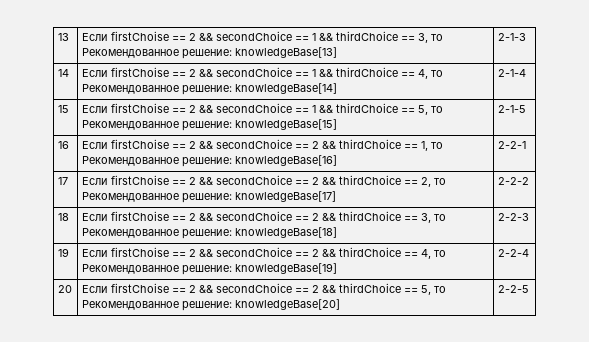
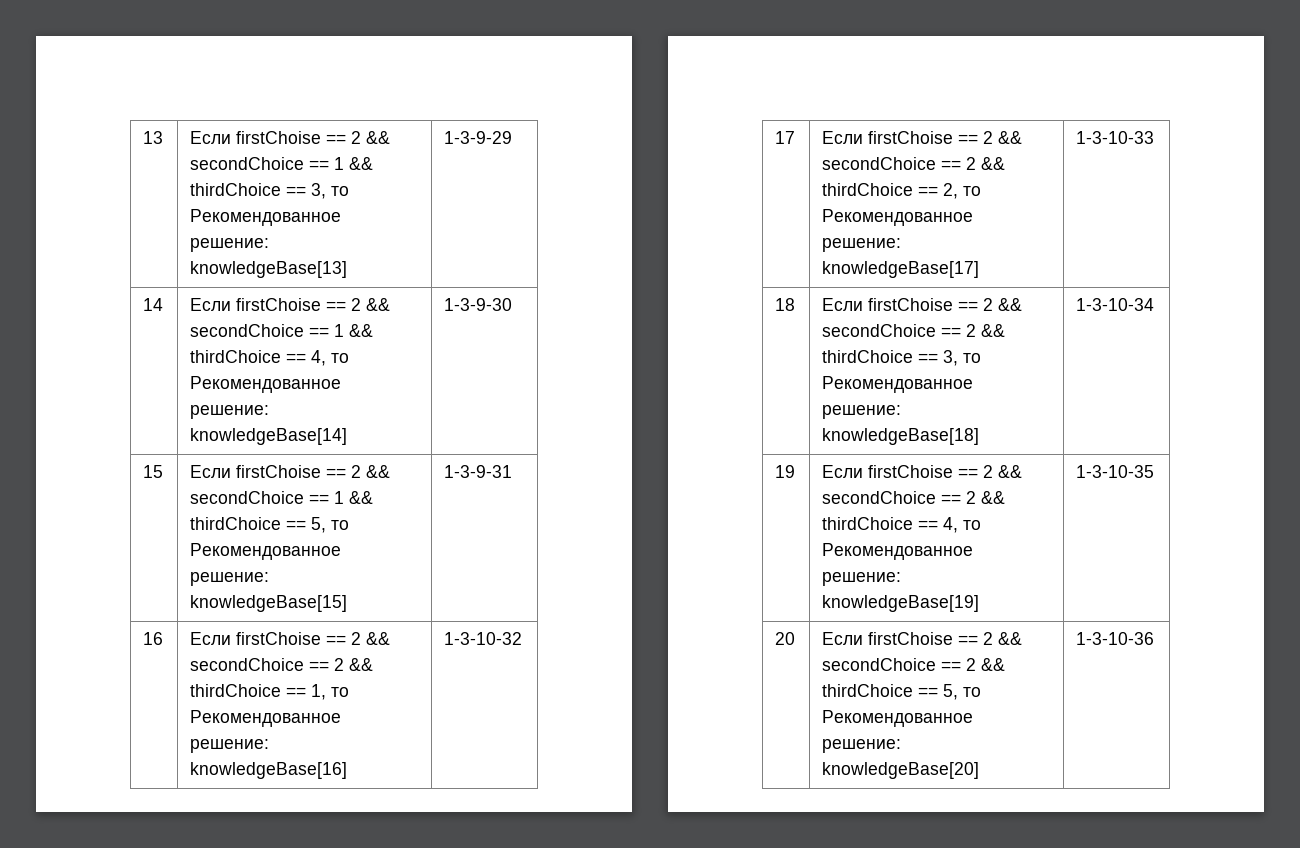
- 13 | Если firstChoise == 2 && secondChoice == 1 && thirdChoice == 3, то Рекомендованное решение: knowledgeBase[13] | 2-1-3
+ 13 | Если firstChoise == 2 && secondChoice == 1 && thirdChoice == 3, то Рекомендованное решение: knowledgeBase[13] | 1-3-9-29
- 14 | Если firstChoise == 2 && secondChoice == 1 && thirdChoice == 4, то Рекомендованное решение: knowledgeBase[14] | 2-1-4
+ 14 | Если firstChoise == 2 && secondChoice == 1 && thirdChoice == 4, то Рекомендованное решение: knowledgeBase[14] | 1-3-9-30
- 15 | Если firstChoise == 2 && secondChoice == 1 && thirdChoice == 5, то Рекомендованное решение: knowledgeBase[15] | 2-1-5
+ 15 | Если firstChoise == 2 && secondChoice == 1 && thirdChoice == 5, то Рекомендованное решение: knowledgeBase[15] | 1-3-9-31
- 16 | Если firstChoise == 2 && secondChoice == 2 && thirdChoice == 1, то Рекомендованное решение: knowledgeBase[16] | 2-2-1
+ 16 | Если firstChoise == 2 && secondChoice == 2 && thirdChoice == 1, то Рекомендованное решение: knowledgeBase[16] | 1-3-10-32
- 17 | Если firstChoise == 2 && secondChoice == 2 && thirdChoice == 2, то Рекомендованное решение: knowledgeBase[17] | 2-2-2
+ 17 | Если firstChoise == 2 && secondChoice == 2 && thirdChoice == 2, то Рекомендованное решение: knowledgeBase[17] | 1-3-10-33
- 18 | Если firstChoise == 2 && secondChoice == 2 && thirdChoice == 3, то Рекомендованное решение: knowledgeBase[18] | 2-2-3
+ 18 | Если firstChoise == 2 && secondChoice == 2 && thirdChoice == 3, то Рекомендованное решение: knowledgeBase[18] | 1-3-10-34
- 19 | Если firstChoise == 2 && secondChoice == 2 && thirdChoice == 4, то Рекомендованное решение: knowledgeBase[19] | 2-2-4
+ 19 | Если firstChoise == 2 && secondChoice == 2 && thirdChoice == 4, то Рекомендованное решение: knowledgeBase[19] | 1-3-10-35
- 20 | Если firstChoise == 2 && secondChoice == 2 && thirdChoice == 5, то Рекомендованное решение: knowledgeBase[20] | 2-2-5
+ 20 | Если firstChoise == 2 && secondChoice == 2 && thirdChoice == 5, то Рекомендованное решение: knowledgeBase[20] | 1-3-10-36

